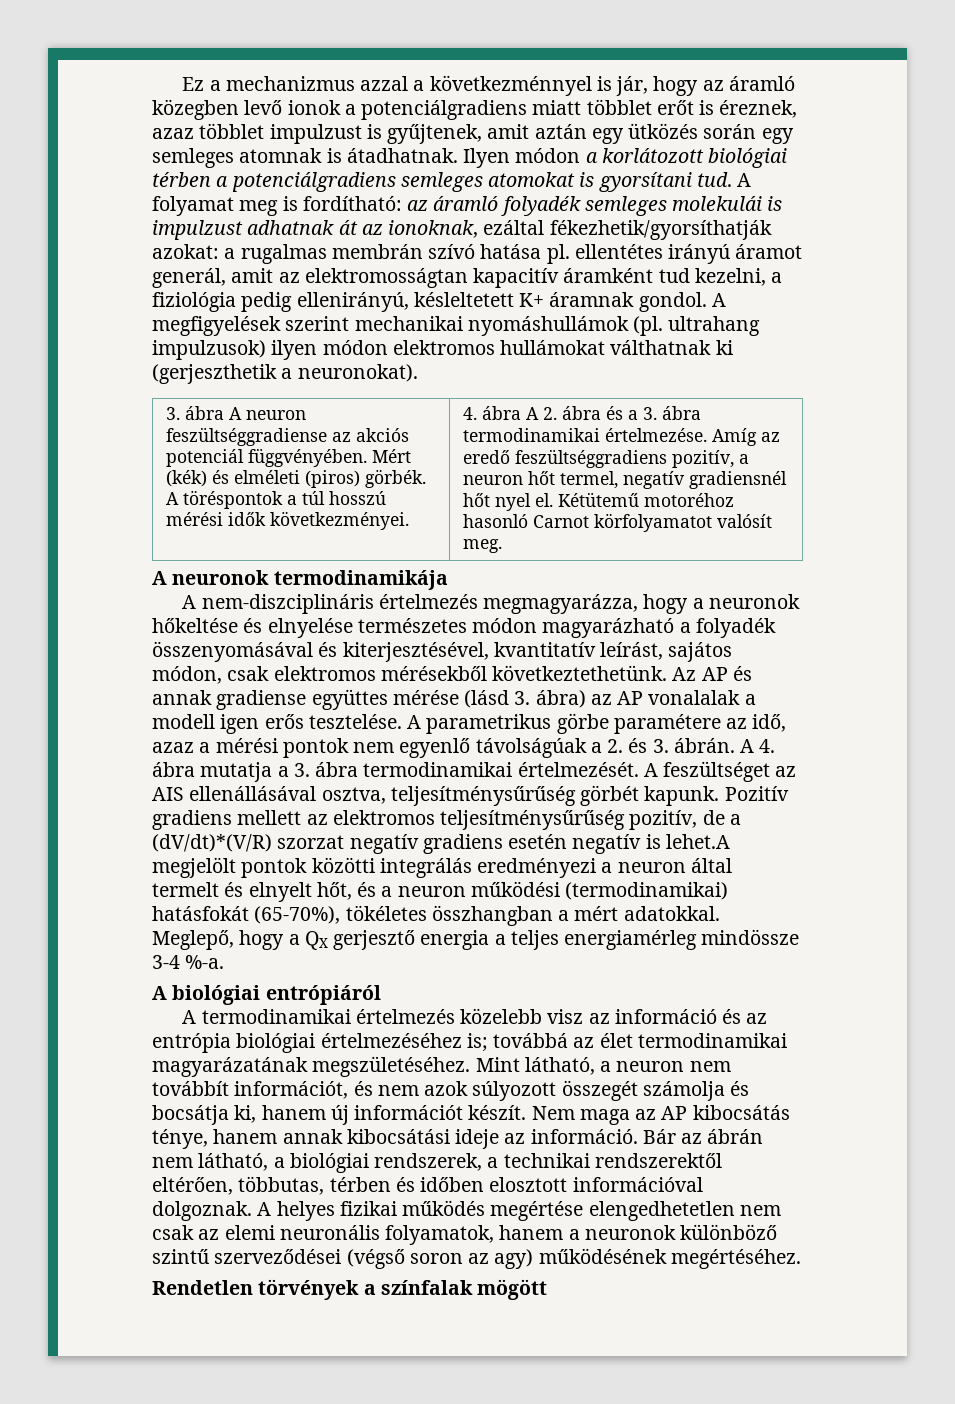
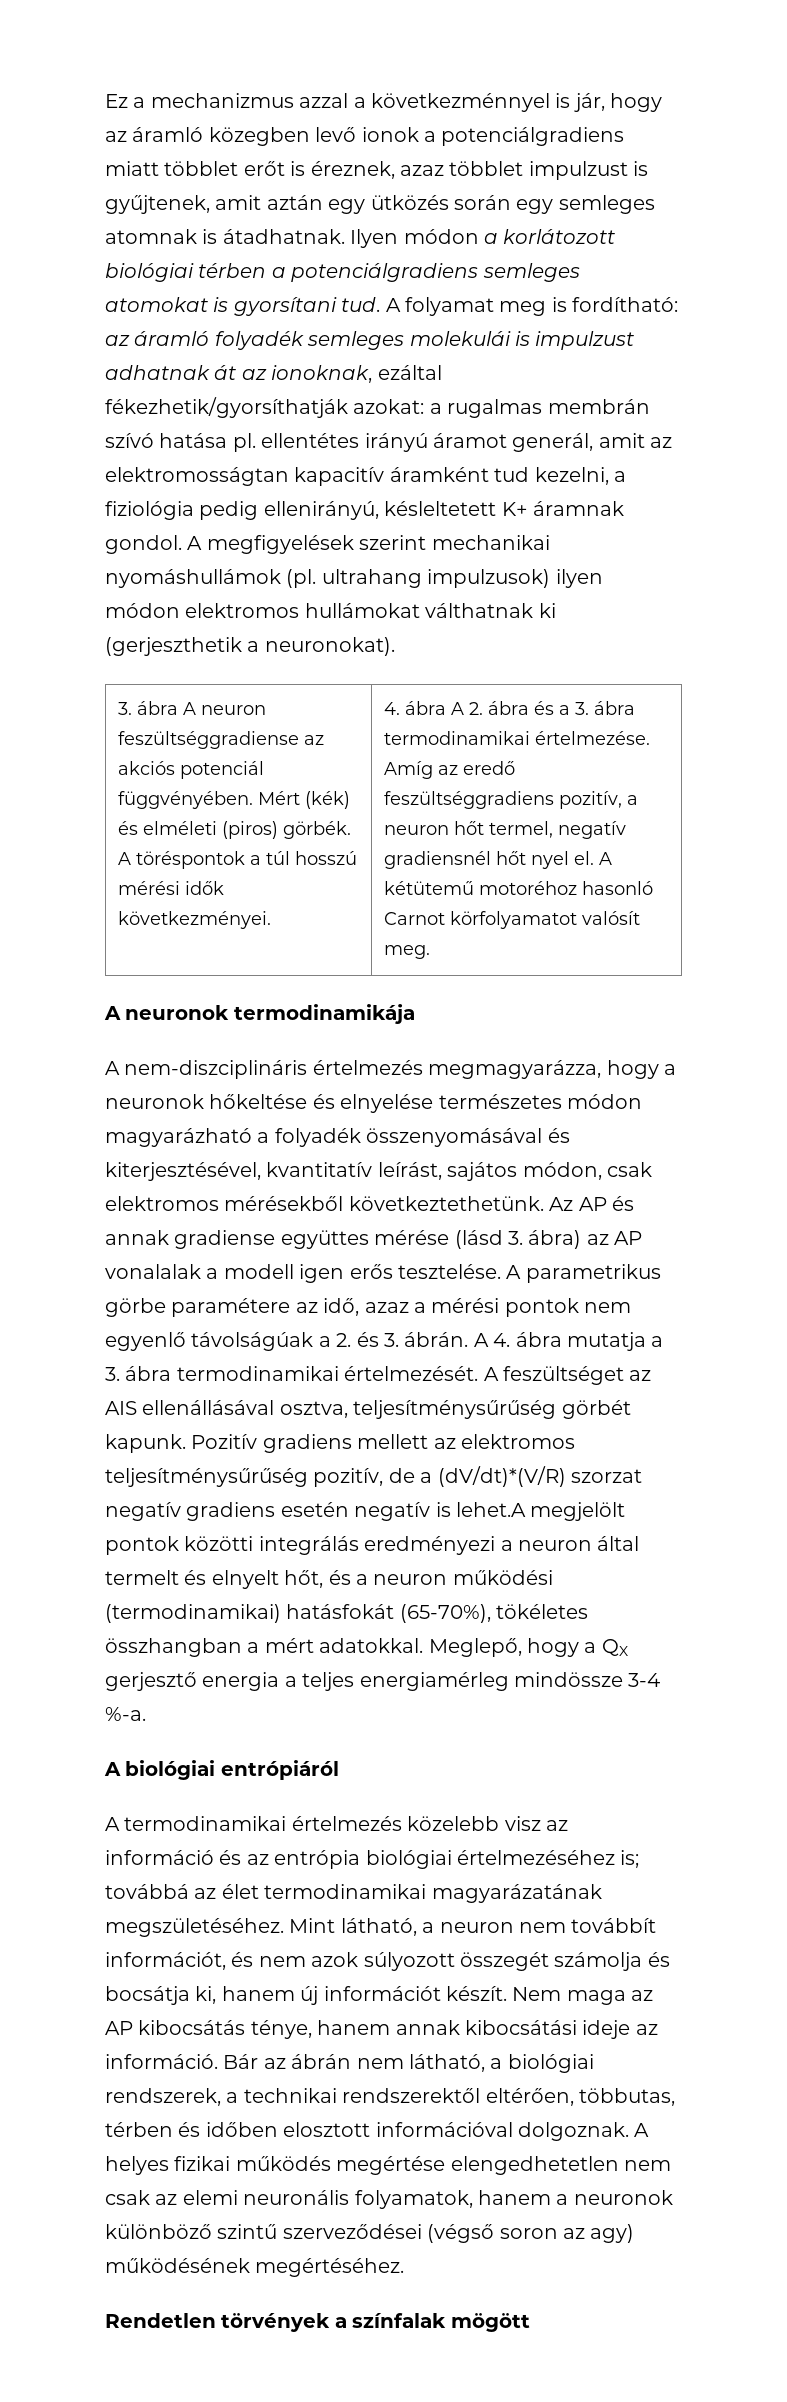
- Kétütemű motoréhoz hasonló Carnot körfolyamatot valósít meg.
+ A kétütemű motoréhoz hasonló Carnot körfolyamatot valósít meg.

